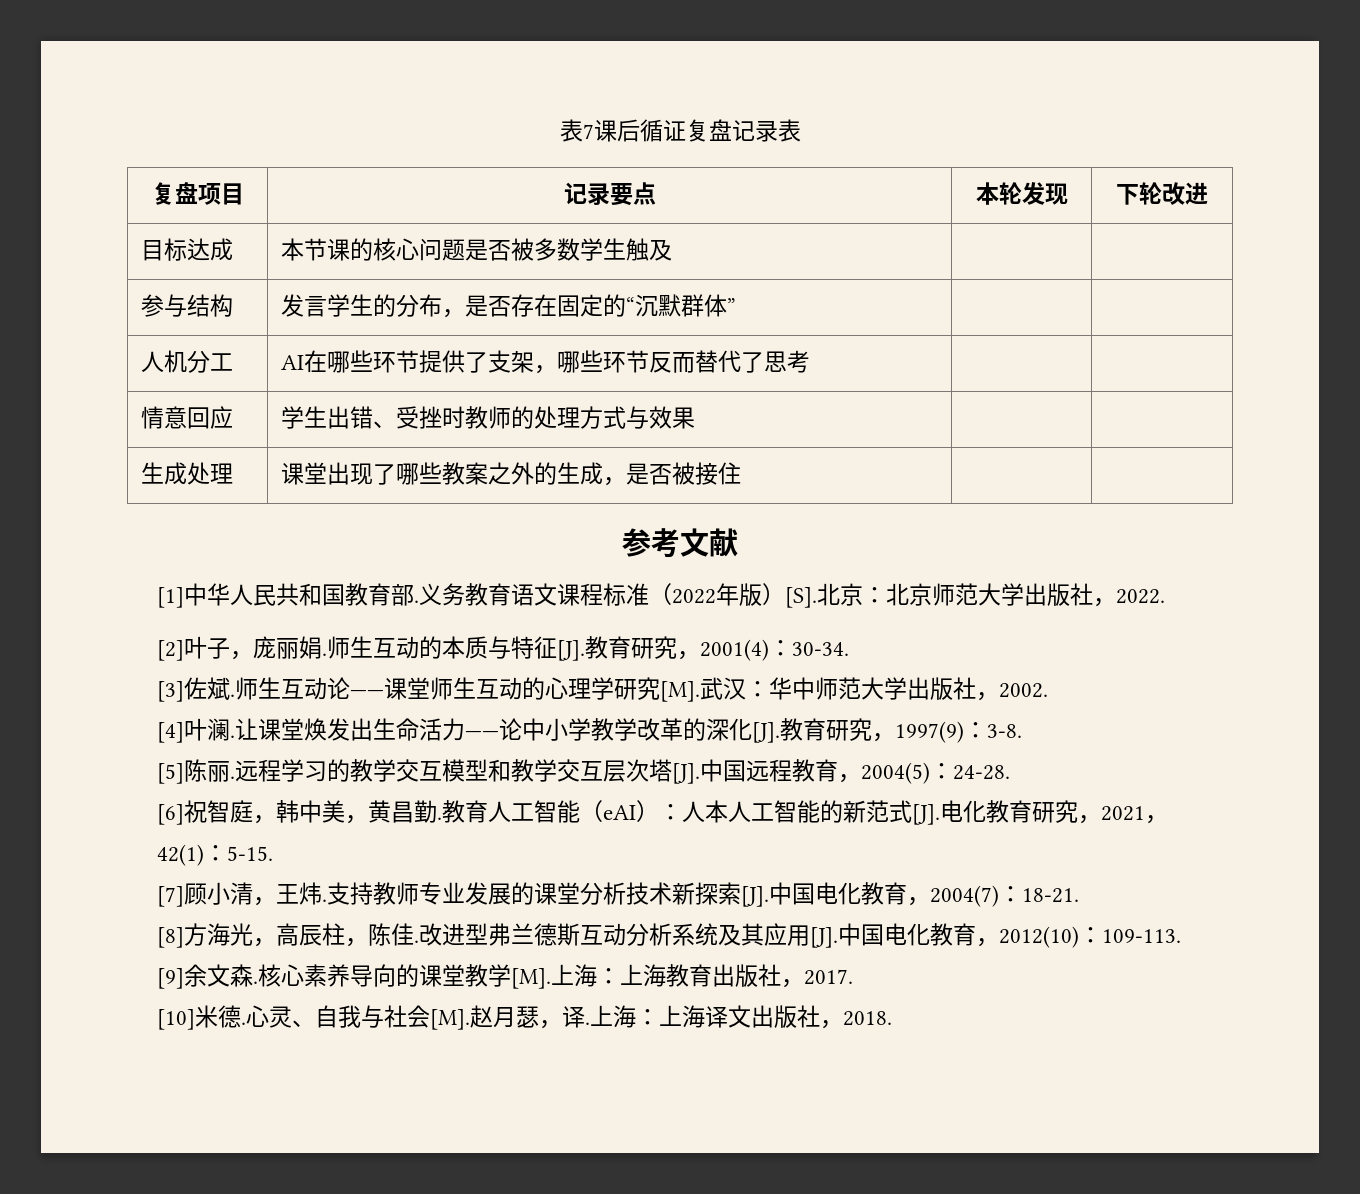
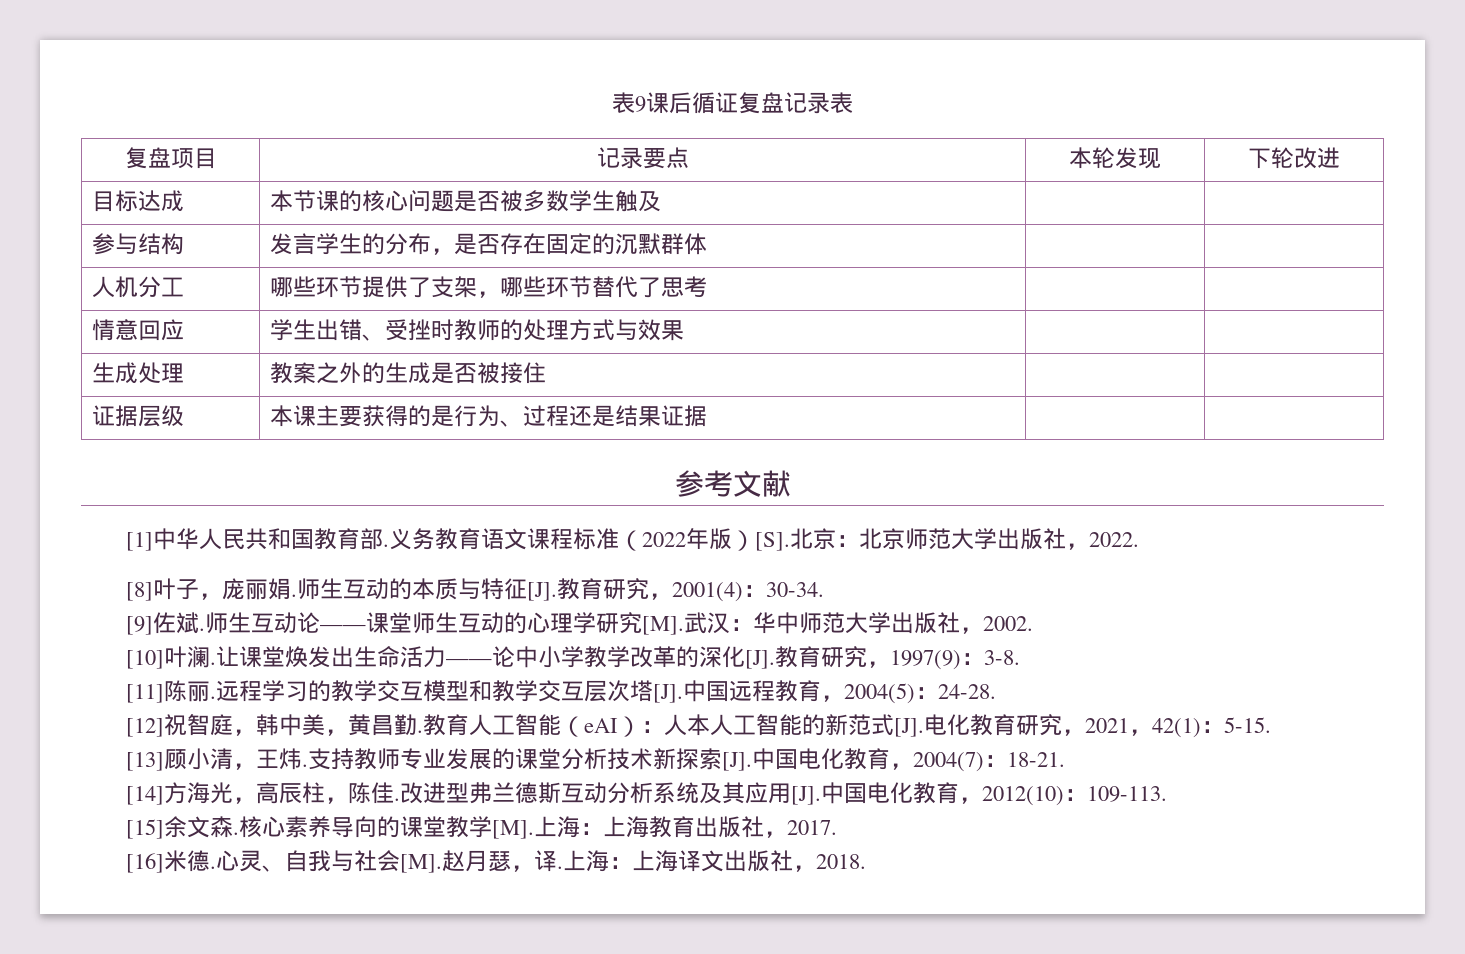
- 表7课后循证复盘记录表
+ 表9课后循证复盘记录表
- 参与结构 | 发言学生的分布，是否存在固定的“沉默群体” | |
+ 参与结构 | 发言学生的分布，是否存在固定的沉默群体 | |
- 人机分工 | AI在哪些环节提供了支架，哪些环节反而替代了思考 | |
+ 人机分工 | 哪些环节提供了支架，哪些环节替代了思考 | |
- 生成处理 | 课堂出现了哪些教案之外的生成，是否被接住 | |
+ 生成处理 | 教案之外的生成是否被接住 | |
+ 证据层级 | 本课主要获得的是行为、过程还是结果证据 | |
- [2]叶子，庞丽娟.
+ [8]叶子，庞丽娟.
- [3]佐斌.
+ [9]佐斌.
- [4]叶澜.
+ [10]叶澜.
- [5]陈丽.
+ [11]陈丽.
- [6]祝智庭，韩中美，黄昌勤.
+ [12]祝智庭，韩中美，黄昌勤.
- [7]顾小清，王炜.
+ [13]顾小清，王炜.
- [8]方海光，高辰柱，陈佳.
+ [14]方海光，高辰柱，陈佳.
- [9]余文森.
+ [15]余文森.
- [10]米德.
+ [16]米德.

